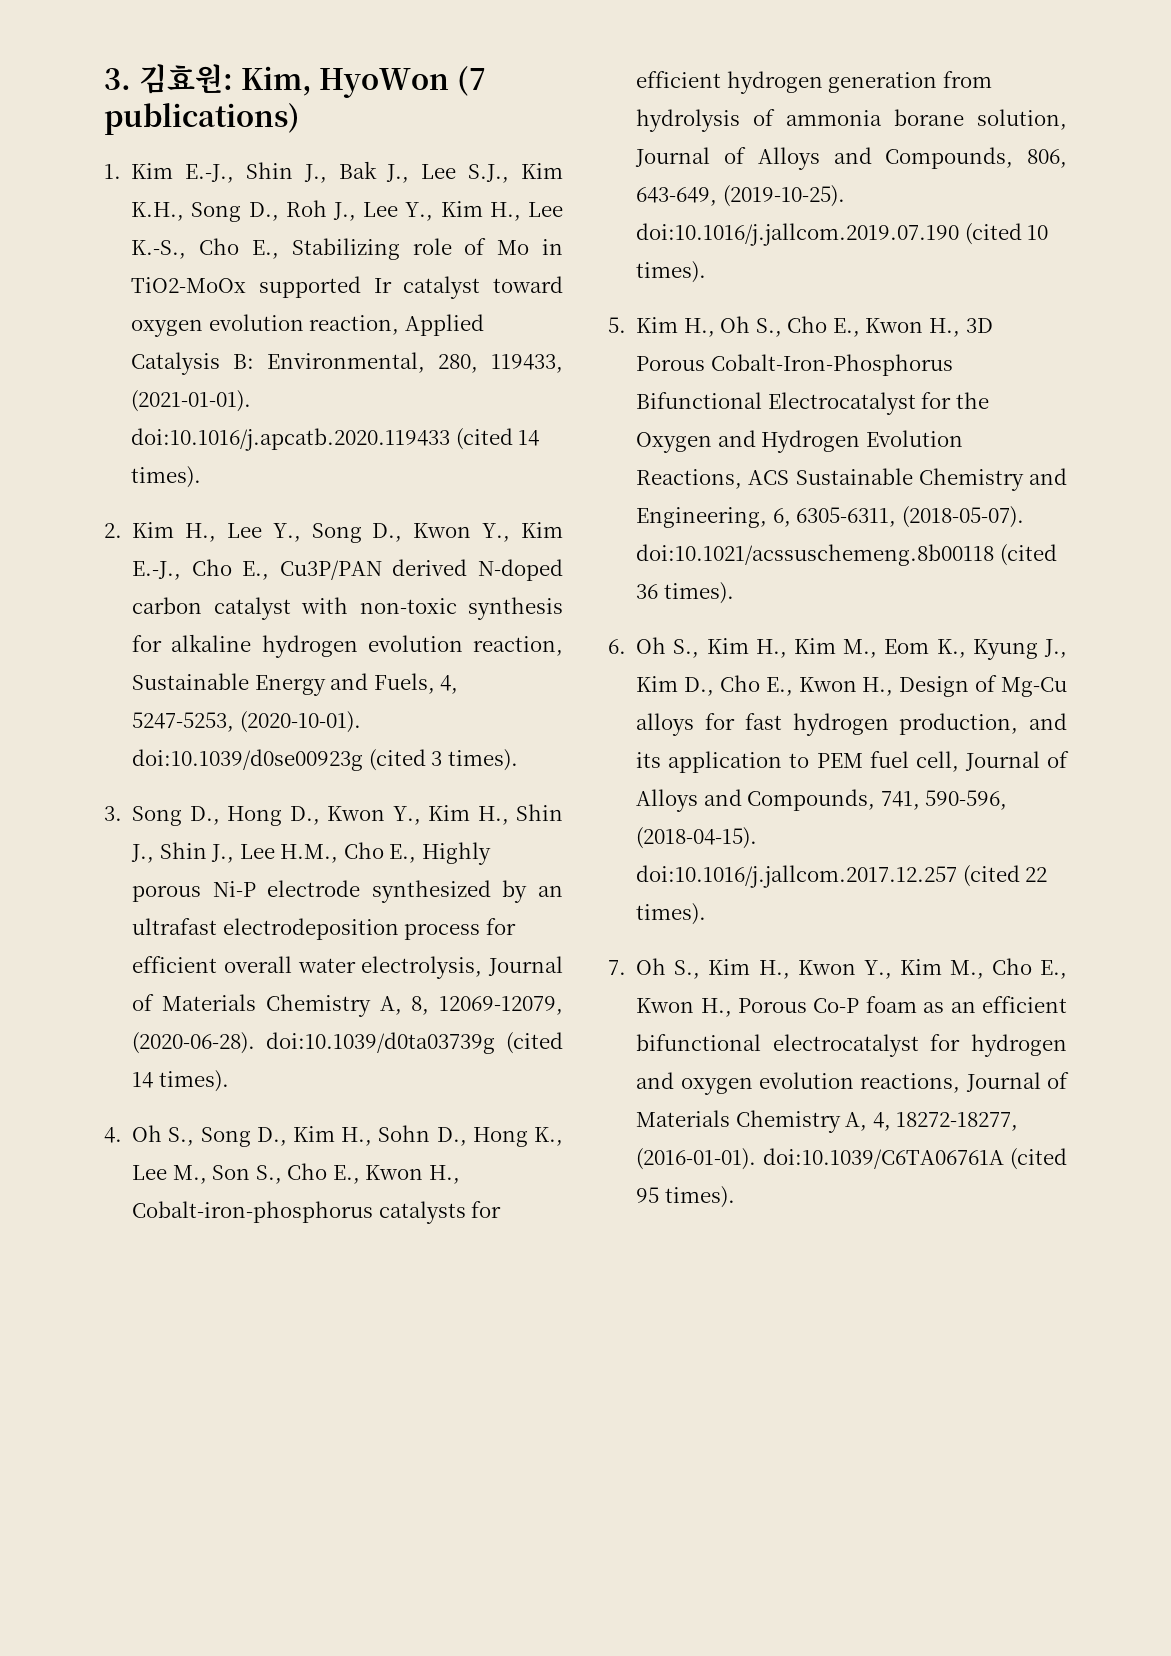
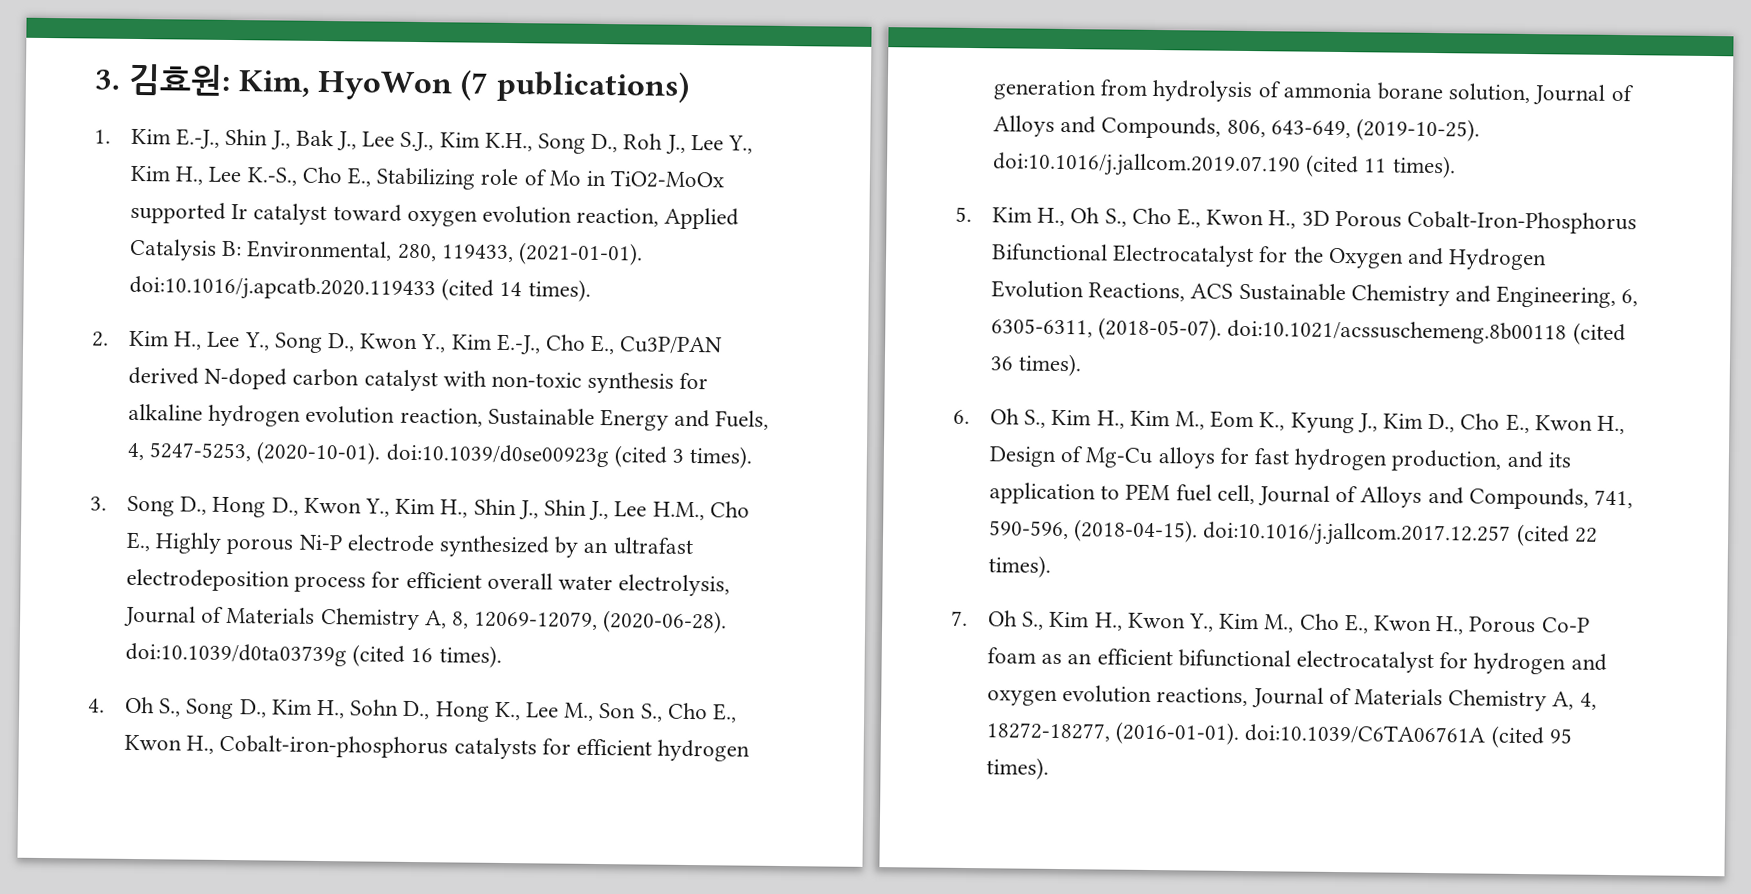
- 3. Song D., Hong D., Kwon Y., Kim H., Shin J., Shin J., Lee H.M., Cho E., Highly porous Ni-P electrode synthesized by an ultrafast electrodeposition process for efficient overall water electrolysis, Journal of Materials Chemistry A, 8, 12069-12079, (2020-06-28). doi:10.1039/d0ta03739g (cited 14 times).
+ 3. Song D., Hong D., Kwon Y., Kim H., Shin J., Shin J., Lee H.M., Cho E., Highly porous Ni-P electrode synthesized by an ultrafast electrodeposition process for efficient overall water electrolysis, Journal of Materials Chemistry A, 8, 12069-12079, (2020-06-28). doi:10.1039/d0ta03739g (cited 16 times).
- 4. Oh S., Song D., Kim H., Sohn D., Hong K., Lee M., Son S., Cho E., Kwon H., Cobalt-iron-phosphorus catalysts for efficient hydrogen generation from hydrolysis of ammonia borane solution, Journal of Alloys and Compounds, 806, 643-649, (2019-10-25). doi:10.1016/j.jallcom.2019.07.190 (cited 10 times).
+ 4. Oh S., Song D., Kim H., Sohn D., Hong K., Lee M., Son S., Cho E., Kwon H., Cobalt-iron-phosphorus catalysts for efficient hydrogen generation from hydrolysis of ammonia borane solution, Journal of Alloys and Compounds, 806, 643-649, (2019-10-25). doi:10.1016/j.jallcom.2019.07.190 (cited 11 times).

